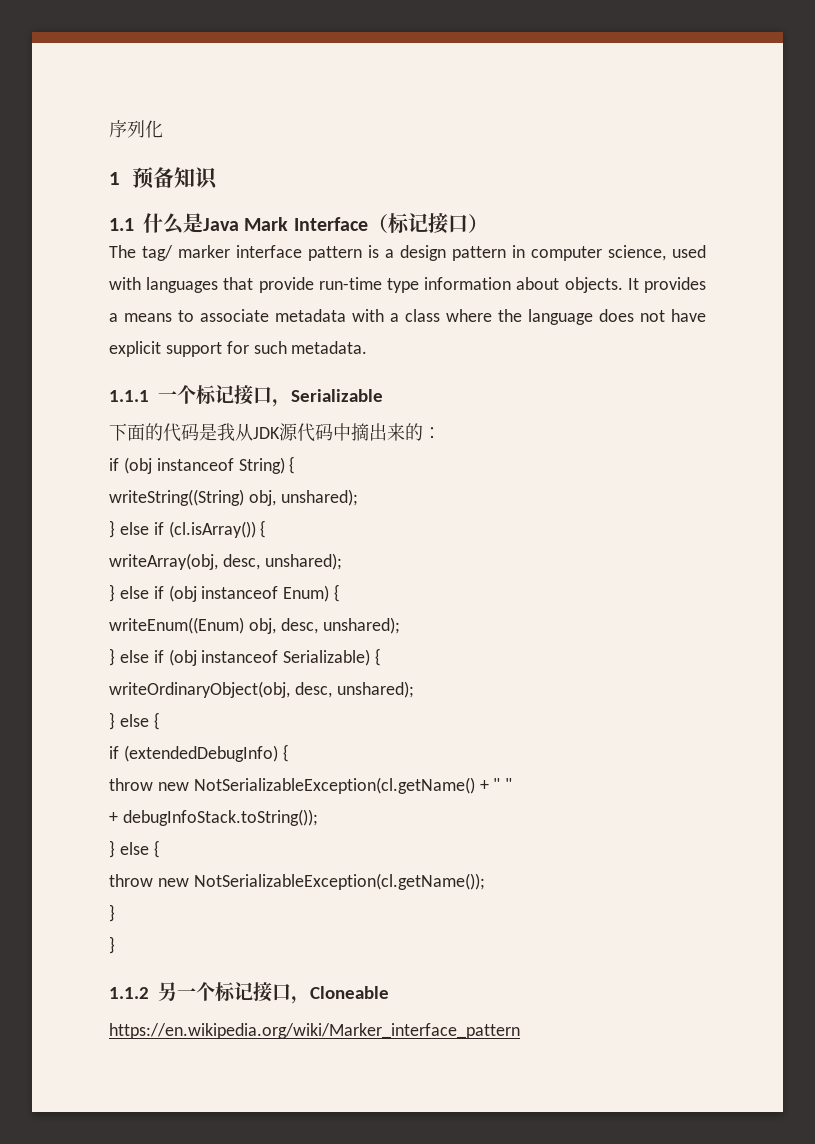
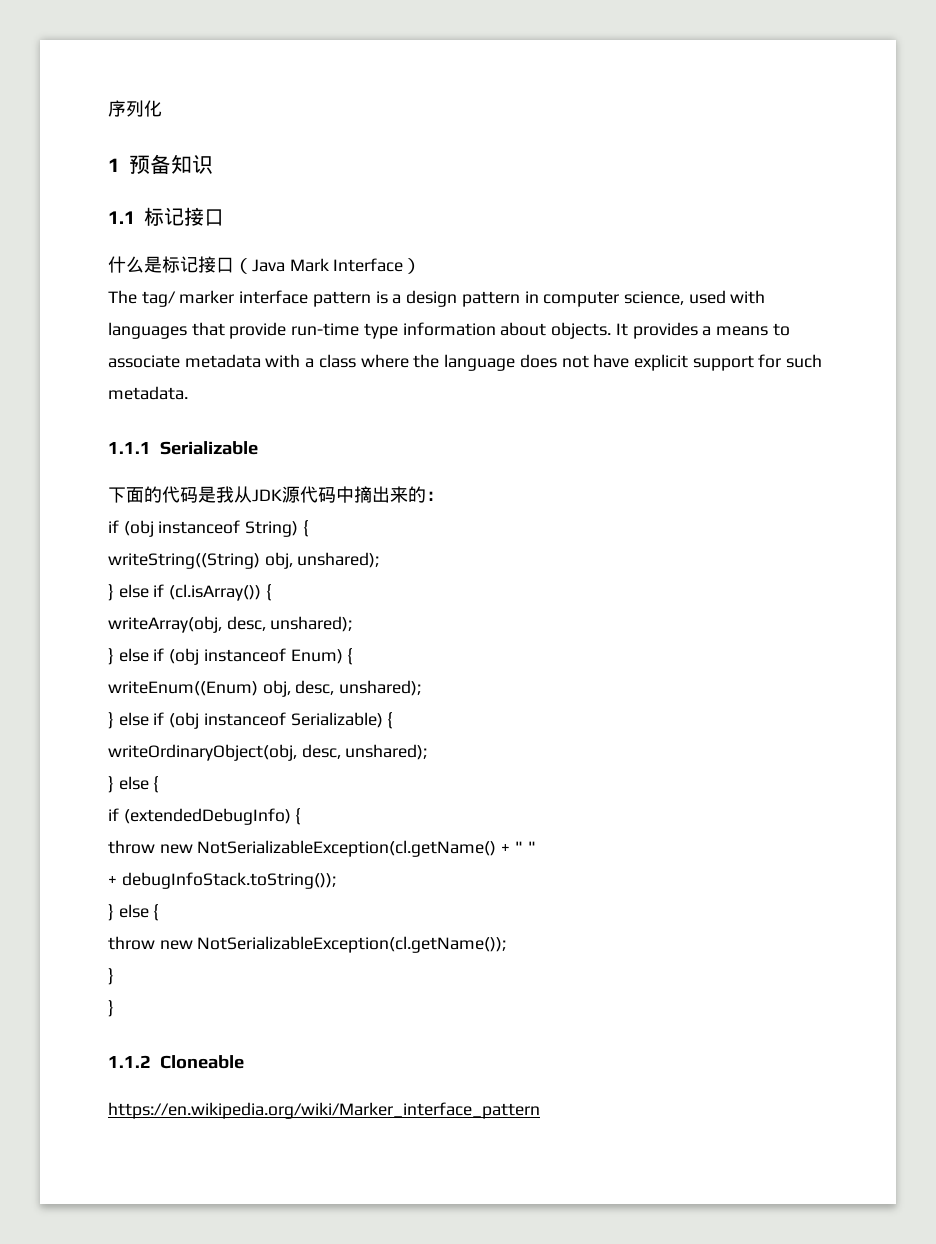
- 1.1什么是Java Mark Interface（标记接口）
+ 1.1标记接口
+ 什么是标记接口（Java Mark Interface）
- 1.1.1一个标记接口，Serializable
+ 1.1.1 Serializable
- 1.1.2另一个标记接口，Cloneable
+ 1.1.2 Cloneable

